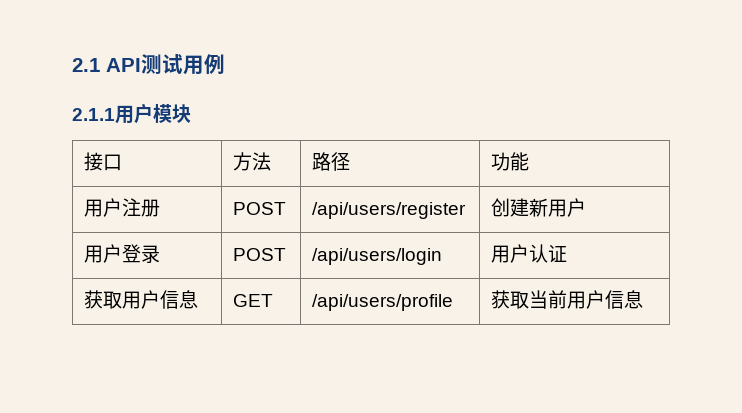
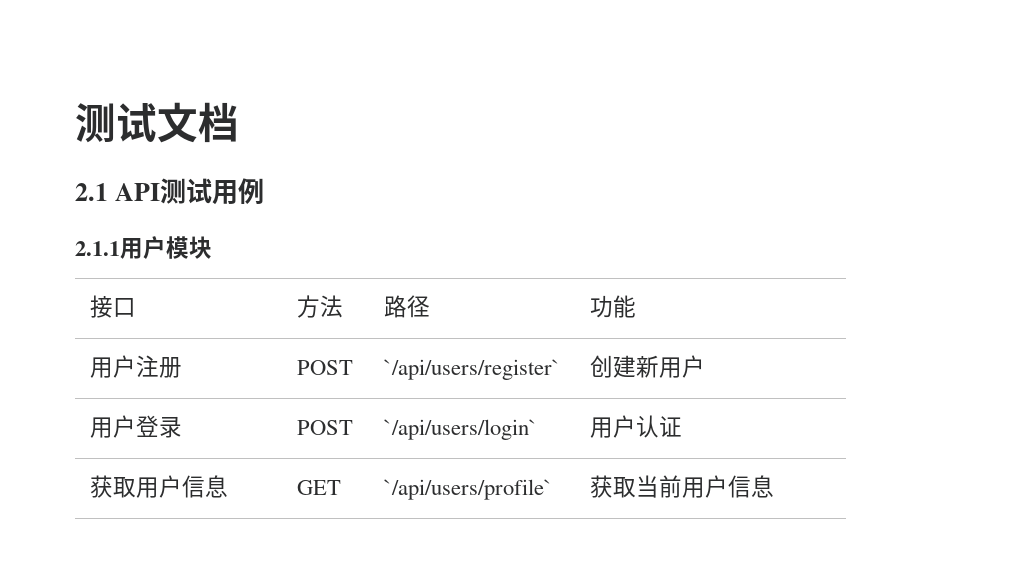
+ 测试文档
- 用户注册 | POST | /api/users/register | 创建新用户
+ 用户注册 | POST | `/api/users/register` | 创建新用户
- 用户登录 | POST | /api/users/login | 用户认证
+ 用户登录 | POST | `/api/users/login` | 用户认证
- 获取用户信息 | GET | /api/users/profile | 获取当前用户信息
+ 获取用户信息 | GET | `/api/users/profile` | 获取当前用户信息

